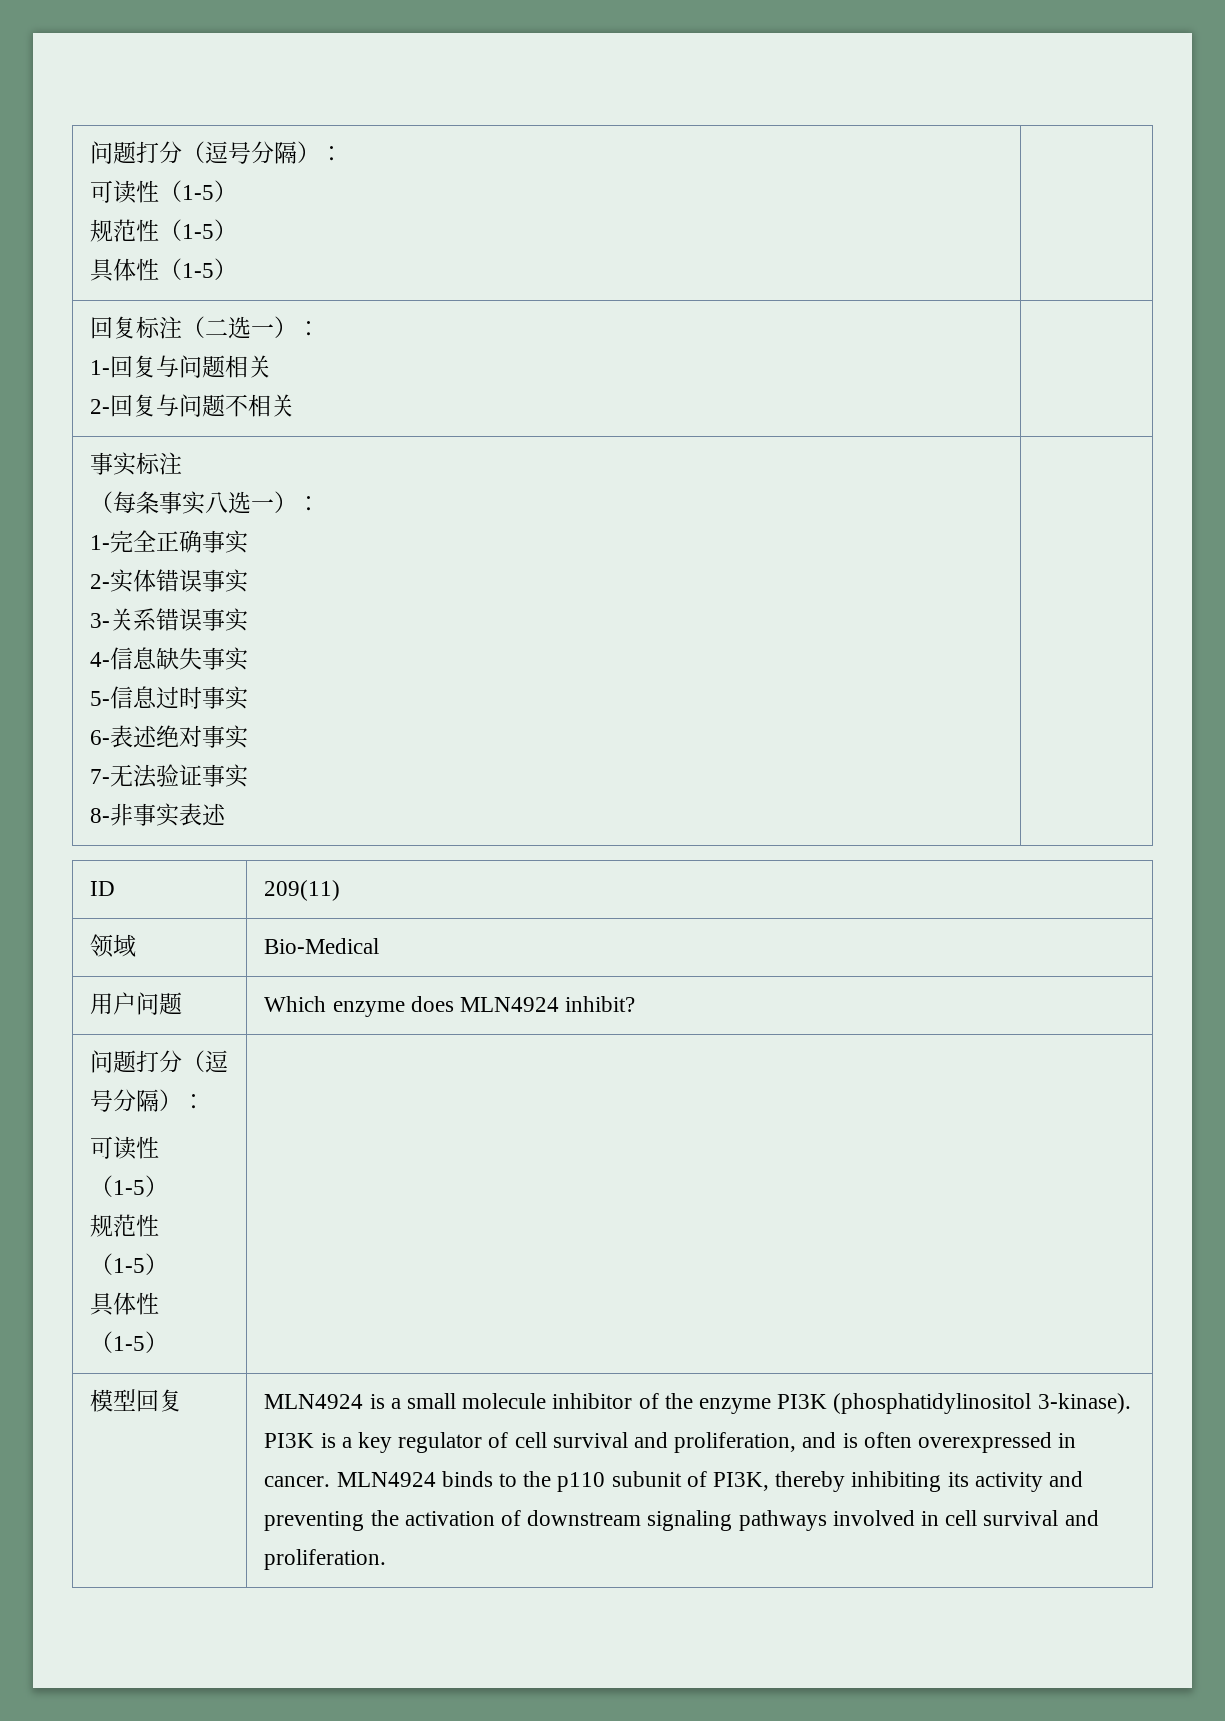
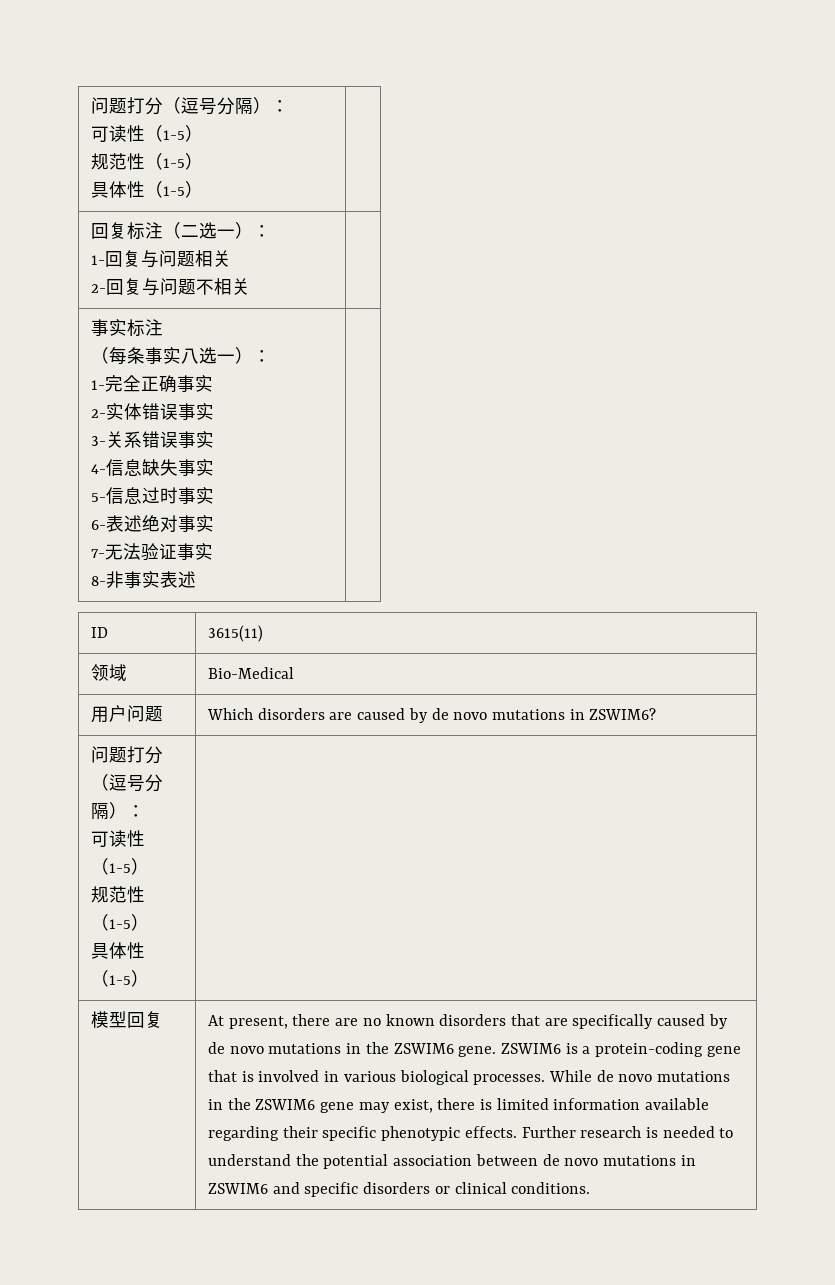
- ID | 209(11)
+ ID | 3615(11)
- 用户问题 | Which enzyme does MLN4924 inhibit?
+ 用户问题 | Which disorders are caused by de novo mutations in ZSWIM6?
- MLN4924 is a small molecule inhibitor of the enzyme PI3K (phosphatidylinositol 3-kinase). PI3K is a key regulator of cell survival and proliferation, and is often overexpressed in cancer. MLN4924 binds to the p110 subunit of PI3K, thereby inhibiting its activity and preventing the activation of downstream signaling pathways involved in cell survival and proliferation.
+ At present, there are no known disorders that are specifically caused by de novo mutations in the ZSWIM6 gene. ZSWIM6 is a protein-coding gene that is involved in various biological processes. While de novo mutations in the ZSWIM6 gene may exist, there is limited information available regarding their specific phenotypic effects. Further research is needed to understand the potential association between de novo mutations in ZSWIM6 and specific disorders or clinical conditions.

